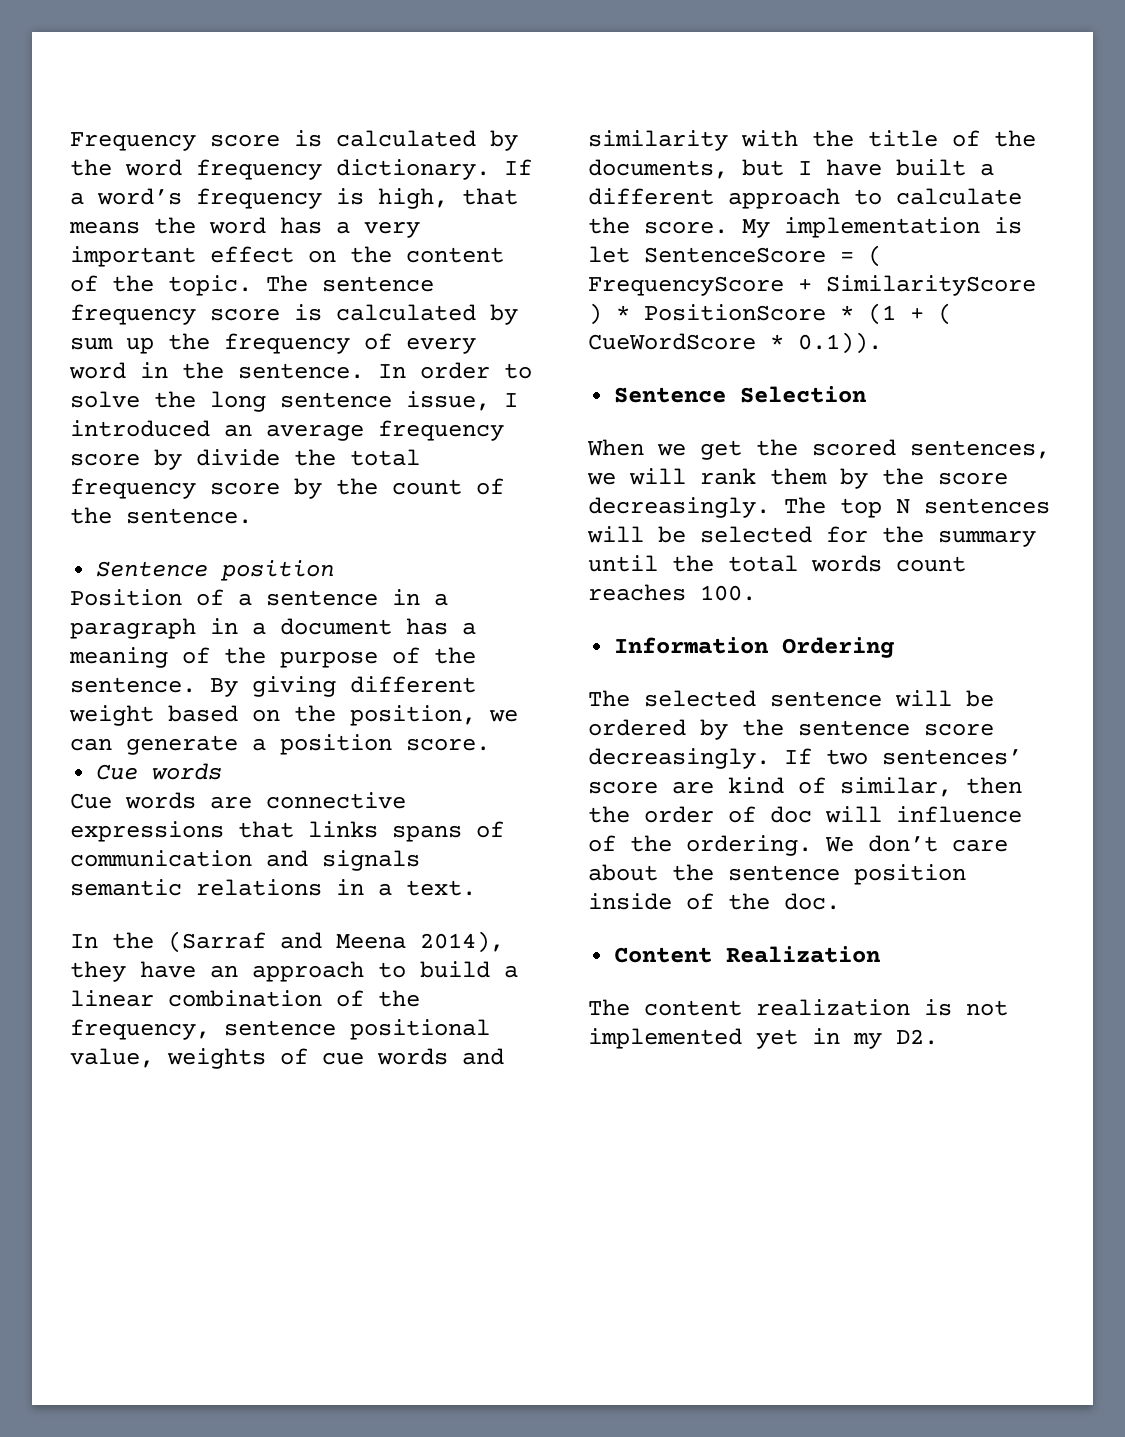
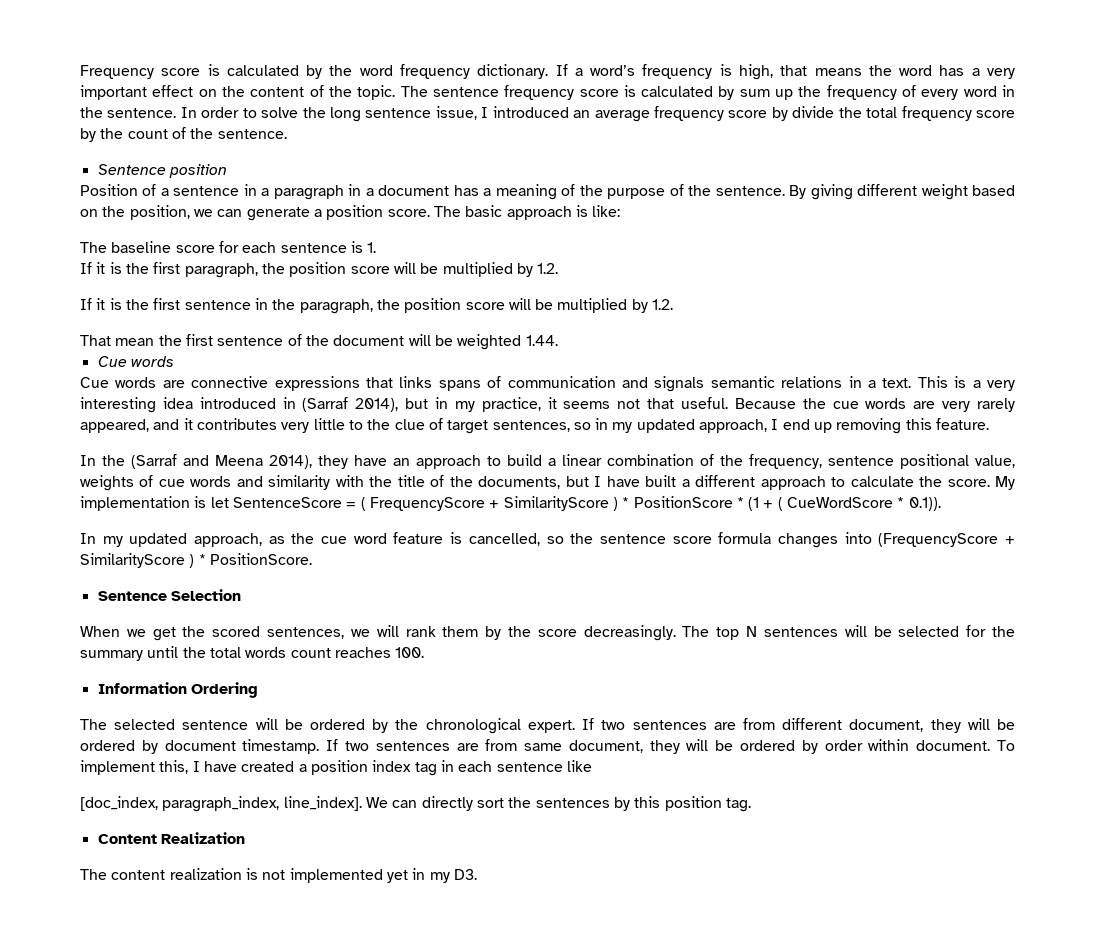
+ The basic approach is like:
+ The baseline score for each sentence is 1.
+ If it is the first paragraph, the position score will be multiplied by 1.2.
+ If it is the first sentence in the paragraph, the position score will be multiplied by 1.2.
+ That mean the first sentence of the document will be weighted 1.44.
+ This is a very interesting idea introduced in (Sarraf 2014), but in my practice, it seems not that useful. Because the cue words are very rarely appeared, and it contributes very little to the clue of target sentences, so in my updated approach, I end up removing this feature.
+ In my updated approach, as the cue word feature is cancelled, so the sentence score formula changes into (FrequencyScore + SimilarityScore ) * PositionScore.
- The selected sentence will be ordered by the sentence score decreasingly. If two sentences’ score are kind of similar, then the order of doc will influence of the ordering. We don’t care about the sentence position inside of the doc.
+ The selected sentence will be ordered by the chronological expert. If two sentences are from different document, they will be ordered by document timestamp. If two sentences are from same document, they will be ordered by order within document. To implement this, I have created a position index tag in each sentence like
+ [doc_index, paragraph_index, line_index]. We can directly sort the sentences by this position tag.
- The content realization is not implemented yet in my D2.
+ The content realization is not implemented yet in my D3.

